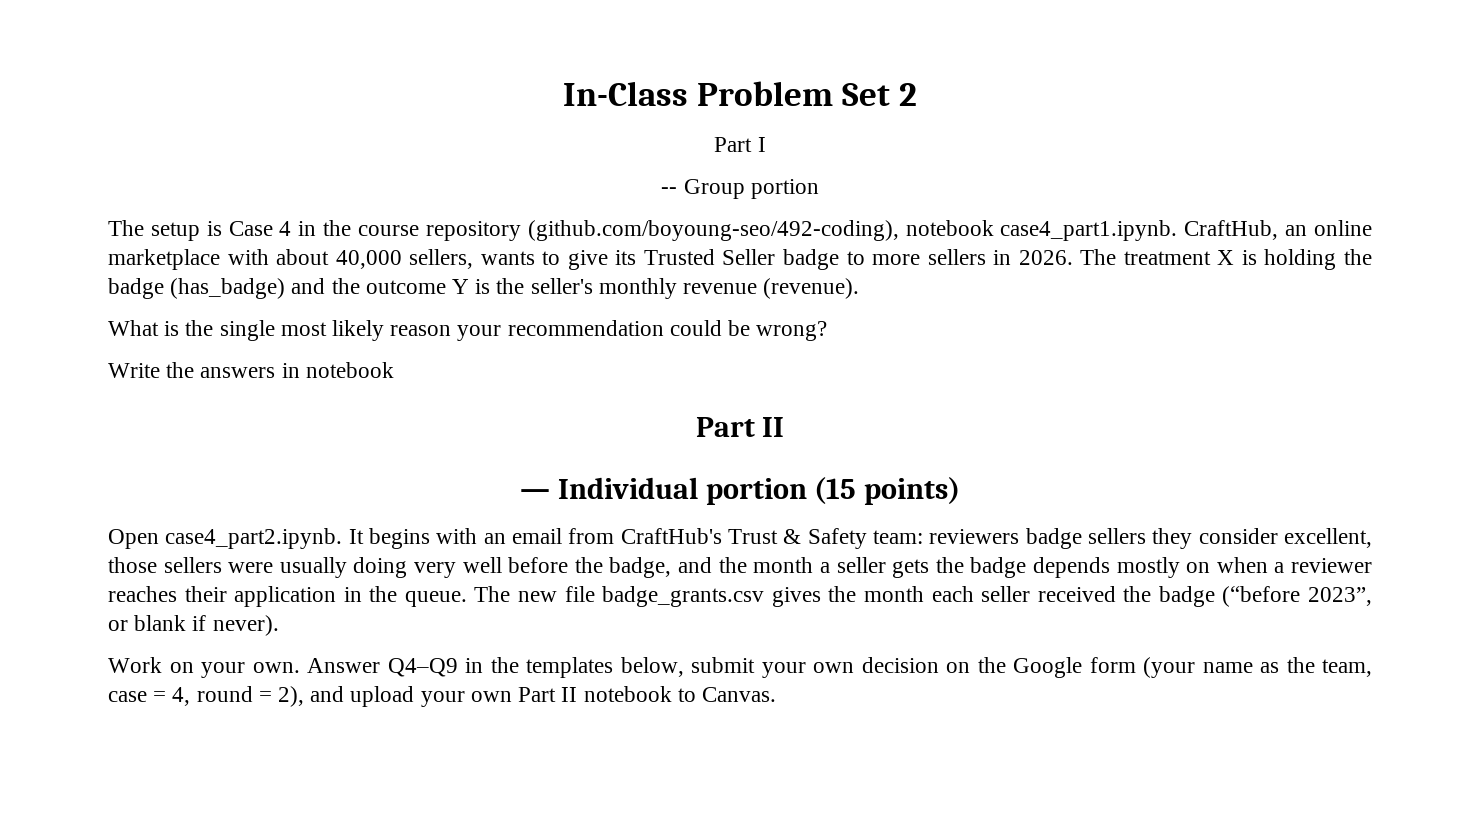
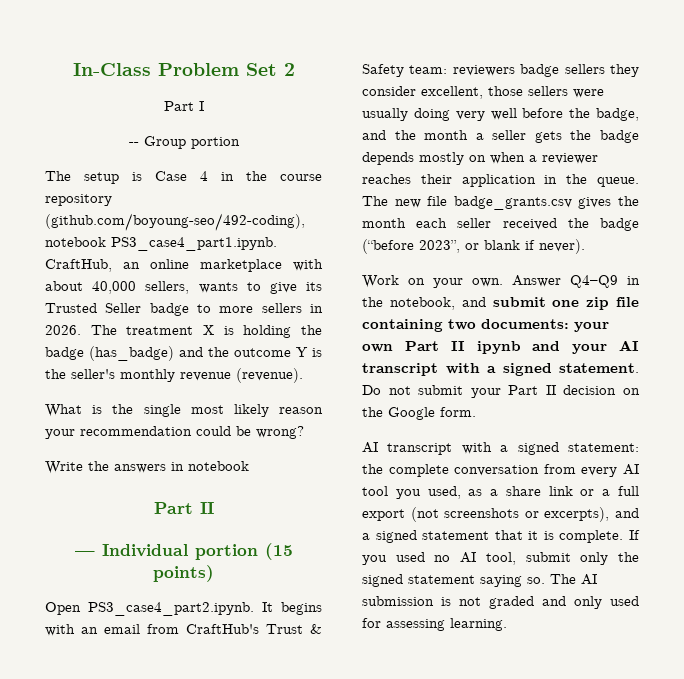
- The setup is Case 4 in the course repository (github.com/boyoung-seo/492-coding), notebook case4_part1.ipynb. CraftHub, an online marketplace with about 40,000 sellers, wants to give its Trusted Seller badge to more sellers in 2026.
+ The setup is Case 4 in the course repository (github.com/boyoung-seo/492-coding), notebook PS3_case4_part1.ipynb. CraftHub, an online marketplace with about 40,000 sellers, wants to give its Trusted Seller badge to more sellers in 2026.
- Open case4_part2.ipynb. It begins with an email from CraftHub's Trust & Safety team: reviewers badge sellers they consider excellent, those sellers were usually doing very well before the badge, and the month a seller gets the badge depends mostly on when a reviewer reaches their application in the queue.
+ Open PS3_case4_part2.ipynb. It begins with an email from CraftHub's Trust & Safety team: reviewers badge sellers they consider excellent, those sellers were usually doing very well before the badge, and the month a seller gets the badge depends mostly on when a reviewer reaches their application in the queue.
- Answer Q4–Q9 in the templates below, submit your own decision on the Google form (your name as the team, case = 4, round = 2), and upload your own Part II notebook to Canvas.
+ Answer Q4–Q9 in the notebook, and submit one zip file containing two documents: your own Part II ipynb and your AI transcript with a signed statement. Do not submit your Part II decision on the Google form.
+ AI transcript with a signed statement: the complete conversation from every AI tool you used, as a share link or a full export (not screenshots or excerpts), and a signed statement that it is complete. If you used no AI tool, submit only the signed statement saying so. The AI submission is not graded and only used for assessing learning.

